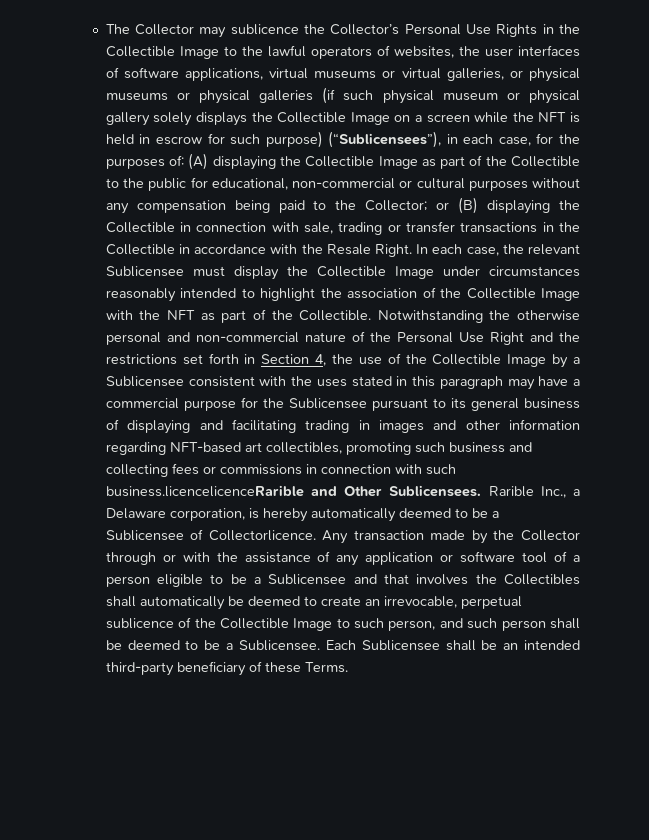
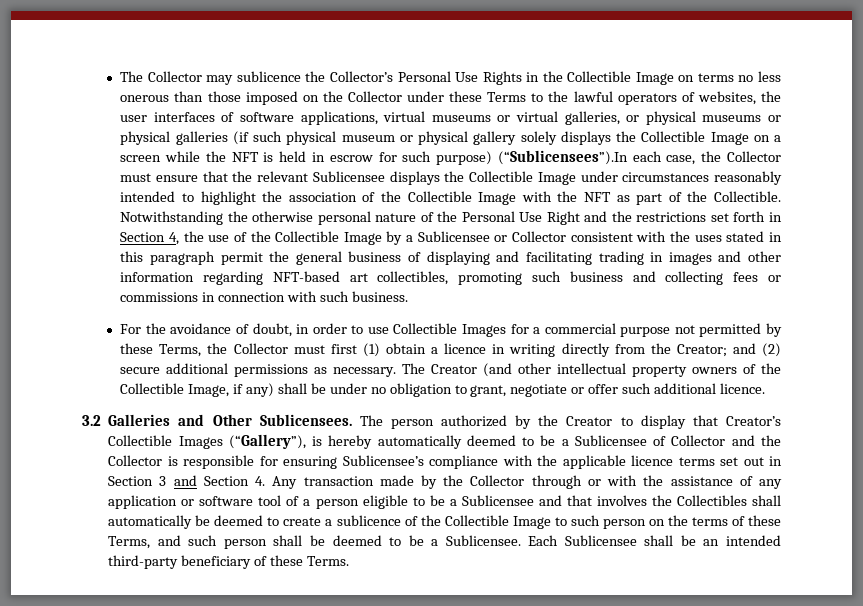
- The Collector may sublicence the Collector’s Personal Use Rights in the Collectible Image to the lawful operators of websites, the user interfaces of software applications, virtual museums or virtual galleries, or physical museums or physical galleries (if such physical museum or physical gallery solely displays the Collectible Image on a screen while the NFT is held in escrow for such purpose) (“Sublicensees”), in each case, for the purposes of: (A) displaying the Collectible Image as part of the Collectible to the public for educational, non-commercial or cultural purposes without any compensation being paid to the Collector; or (B) displaying the Collectible in connection with sale, trading or transfer transactions in the Collectible in accordance with the Resale Right. In each case, the relevant Sublicensee must display the Collectible Image under circumstances reasonably intended to highlight the association of the Collectible Image with the NFT as part of the Collectible.
+ The Collector may sublicence the Collector’s Personal Use Rights in the Collectible Image on terms no less onerous than those imposed on the Collector under these Terms to the lawful operators of websites, the user interfaces of software applications, virtual museums or virtual galleries, or physical museums or physical galleries (if such physical museum or physical gallery solely displays the Collectible Image on a screen while the NFT is held in escrow for such purpose) (“Sublicensees”).In each case, the Collector must ensure that the relevant Sublicensee displays the Collectible Image under circumstances reasonably intended to highlight the association of the Collectible Image with the NFT as part of the Collectible.
- Notwithstanding the otherwise personal and non-commercial nature of the Personal Use Right and the restrictions set forth in Section 4, the use of the Collectible Image by a Sublicensee consistent with the uses stated in this paragraph may have a commercial purpose for the Sublicensee pursuant to its general business of displaying and facilitating trading in images and other information regarding NFT-based art collectibles, promoting such business and collecting fees or commissions in connection with such business.licencelicenceRarible and Other Sublicensees. Rarible Inc., a Delaware corporation, is hereby automatically deemed to be a Sublicensee of Collectorlicence. Any transaction made by the Collector through or with the assistance of any application or software tool of a person eligible to be a Sublicensee and that involves the Collectibles shall automatically be deemed to create an irrevocable, perpetual sublicence of the Collectible Image to such person, and such person shall be deemed to be a Sublicensee.
+ Notwithstanding the otherwise personal nature of the Personal Use Right and the restrictions set forth in Section 4, the use of the Collectible Image by a Sublicensee or Collector consistent with the uses stated in this paragraph permit the general business of displaying and facilitating trading in images and other information regarding NFT-based art collectibles, promoting such business and collecting fees or commissions in connection with such business.
+ For the avoidance of doubt, in order to use Collectible Images for a commercial purpose not permitted by these Terms, the Collector must first (1) obtain a licence in writing directly from the Creator; and (2) secure additional permissions as necessary. The Creator (and other intellectual property owners of the Collectible Image, if any) shall be under no obligation to grant, negotiate or offer such additional licence.
+ 3.2 Galleries and Other Sublicensees. The person authorized by the Creator to display that Creator’s Collectible Images (“Gallery”), is hereby automatically deemed to be a Sublicensee of Collector and the Collector is responsible for ensuring Sublicensee’s compliance with the applicable licence terms set out in Section 3 and Section 4. Any transaction made by the Collector through or with the assistance of any application or software tool of a person eligible to be a Sublicensee and that involves the Collectibles shall automatically be deemed to create a sublicence of the Collectible Image to such person on the terms of these Terms, and such person shall be deemed to be a Sublicensee.

